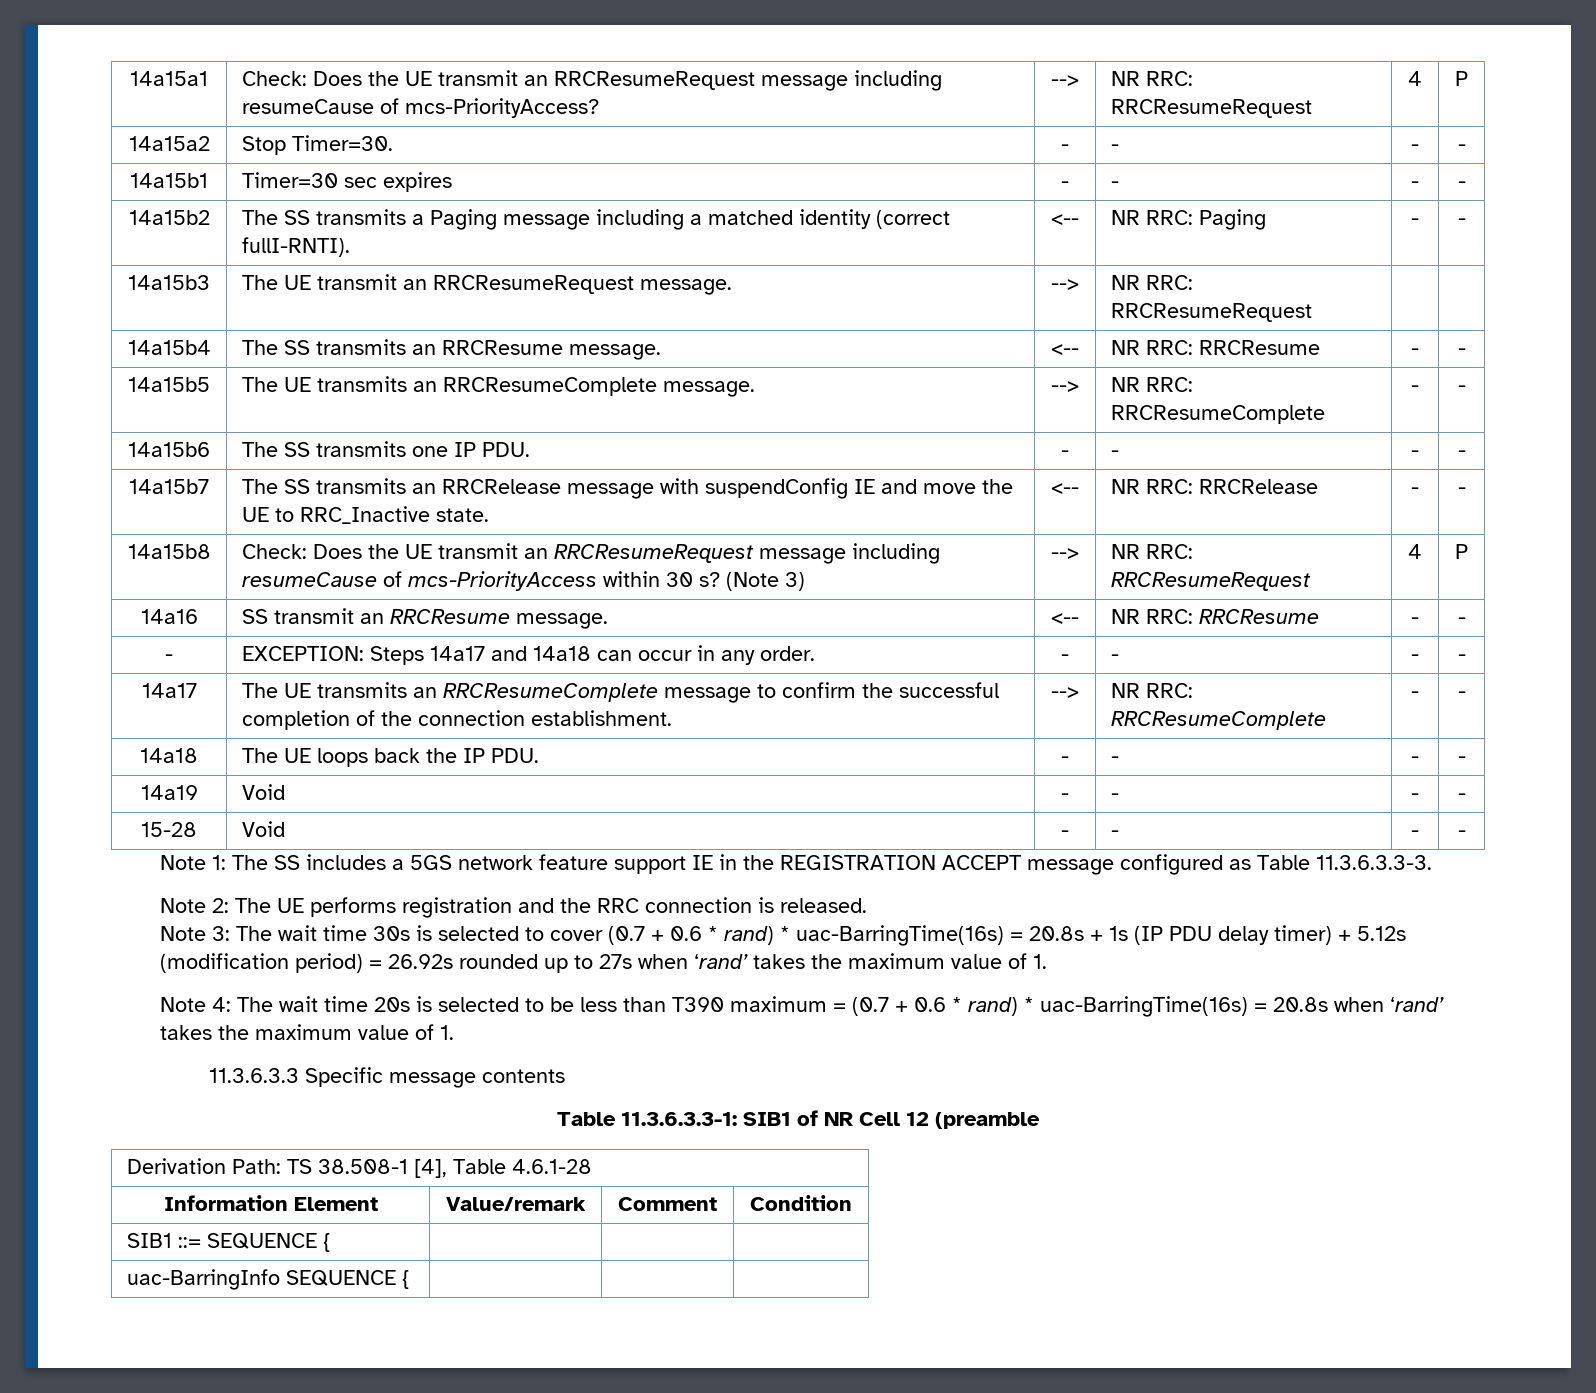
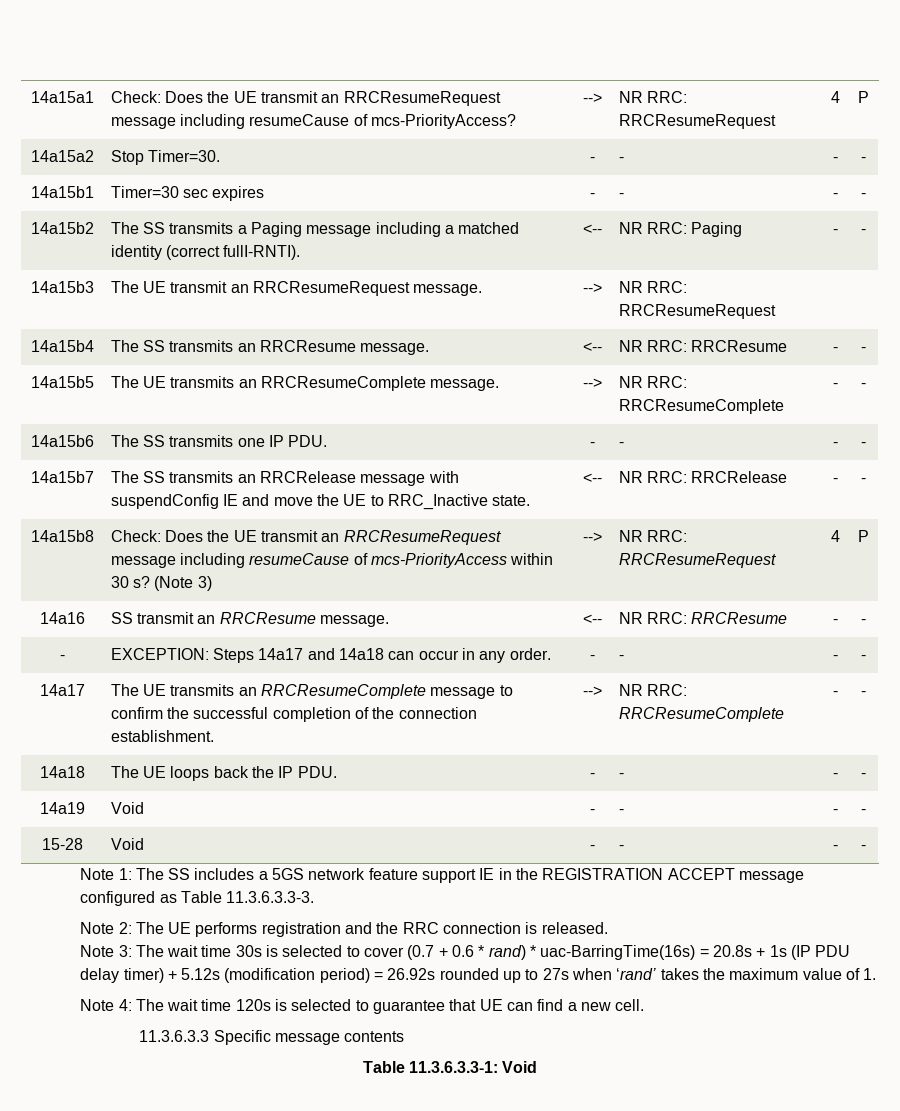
- Note 4: The wait time 20s is selected to be less than T390 maximum = (0.7 + 0.6 * rand) * uac-BarringTime(16s) = 20.8s when ‘rand’ takes the maximum value of 1.
+ Note 4: The wait time 120s is selected to guarantee that UE can find a new cell.
- Table 11.3.6.3.3-1: SIB1 of NR Cell 12 (preamble
- Derivation Path: TS 38.508-1 [4], Table 4.6.1-28
- Information Element | Value/remark | Comment | Condition
- SIB1 ::= SEQUENCE { | | |
- uac-BarringInfo SEQUENCE { | | |
+ Table 11.3.6.3.3-1: Void

